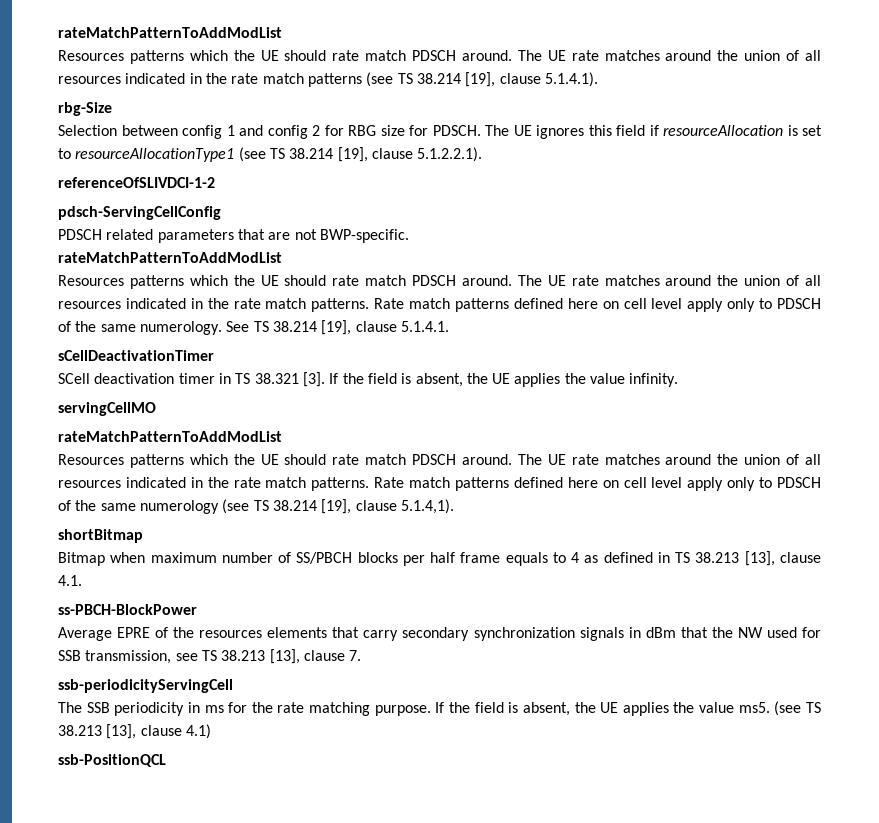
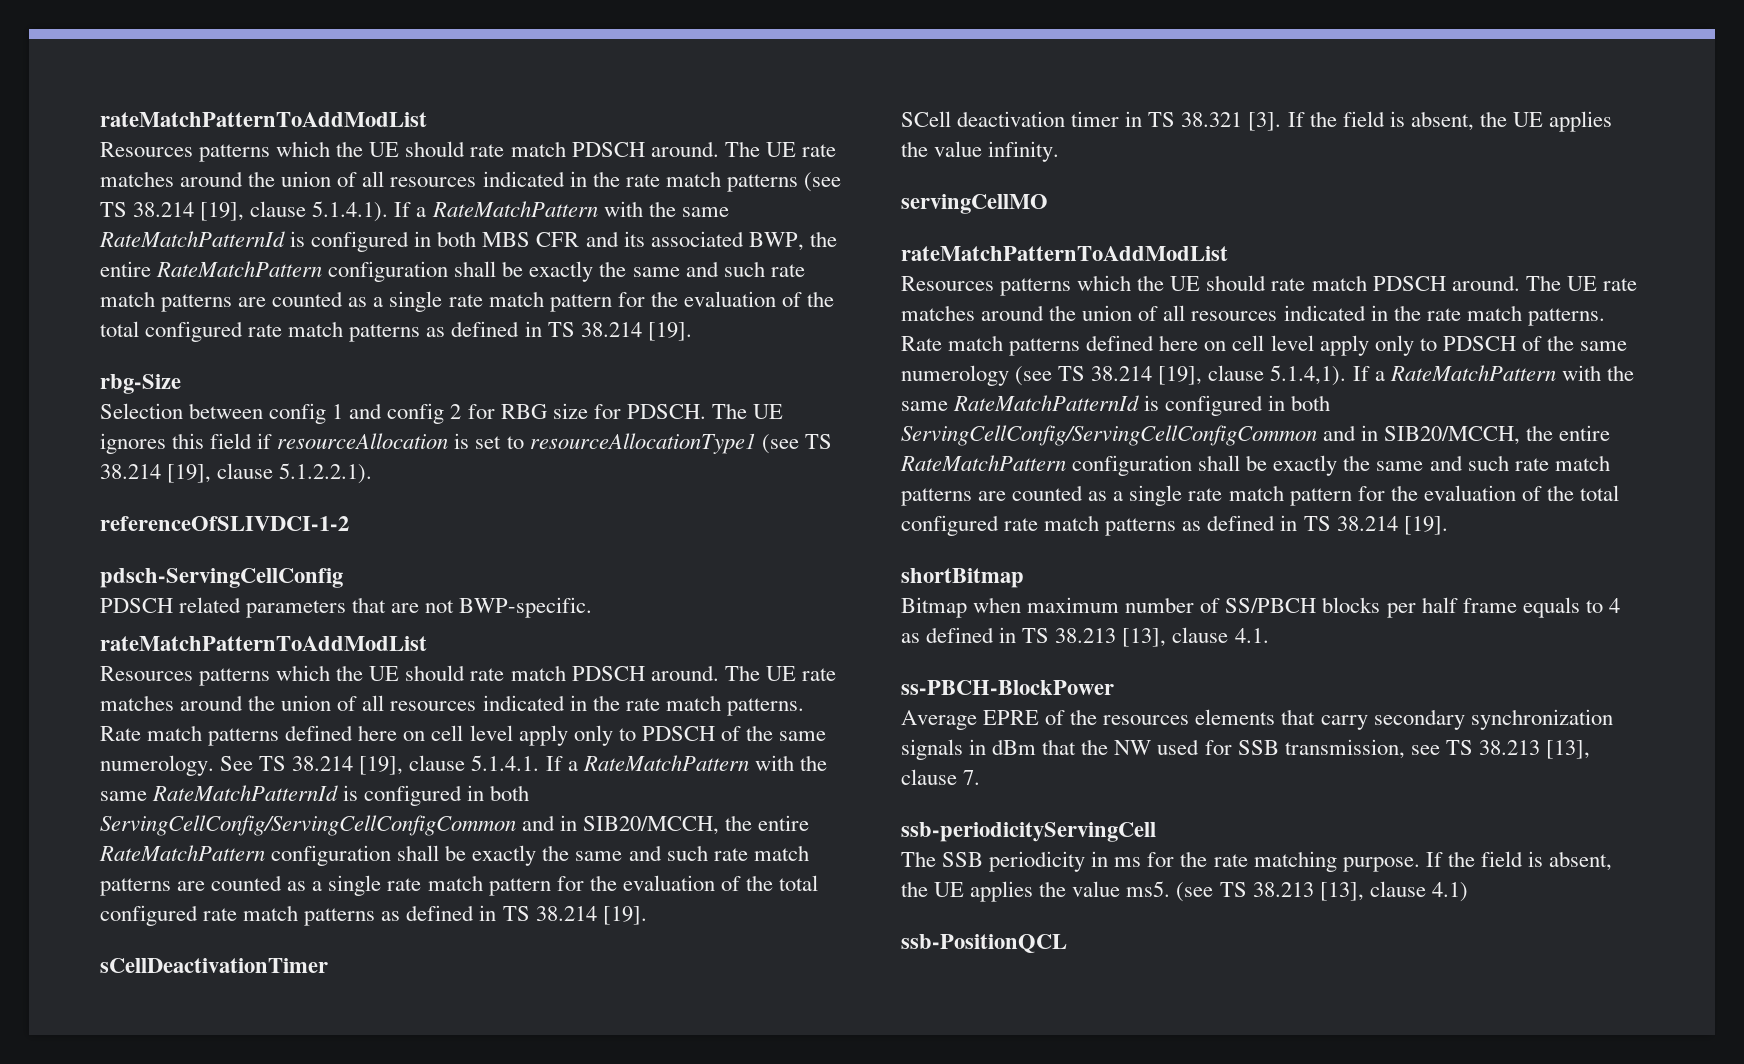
- The UE rate matches around the union of all resources indicated in the rate match patterns (see TS 38.214 [19], clause 5.1.4.1).
+ The UE rate matches around the union of all resources indicated in the rate match patterns (see TS 38.214 [19], clause 5.1.4.1). If a RateMatchPattern with the same RateMatchPatternId is configured in both MBS CFR and its associated BWP, the entire RateMatchPattern configuration shall be exactly the same and such rate match patterns are counted as a single rate match pattern for the evaluation of the total configured rate match patterns as defined in TS 38.214 [19].
- See TS 38.214 [19], clause 5.1.4.1.
+ See TS 38.214 [19], clause 5.1.4.1. If a RateMatchPattern with the same RateMatchPatternId is configured in both ServingCellConfig/ServingCellConfigCommon and in SIB20/MCCH, the entire RateMatchPattern configuration shall be exactly the same and such rate match patterns are counted as a single rate match pattern for the evaluation of the total configured rate match patterns as defined in TS 38.214 [19].
- Rate match patterns defined here on cell level apply only to PDSCH of the same numerology (see TS 38.214 [19], clause 5.1.4,1).
+ Rate match patterns defined here on cell level apply only to PDSCH of the same numerology (see TS 38.214 [19], clause 5.1.4,1). If a RateMatchPattern with the same RateMatchPatternId is configured in both ServingCellConfig/ServingCellConfigCommon and in SIB20/MCCH, the entire RateMatchPattern configuration shall be exactly the same and such rate match patterns are counted as a single rate match pattern for the evaluation of the total configured rate match patterns as defined in TS 38.214 [19].

